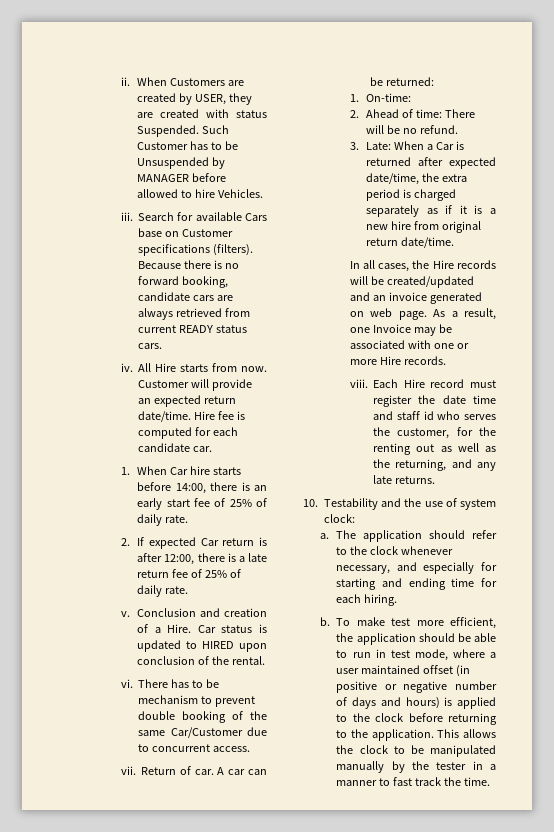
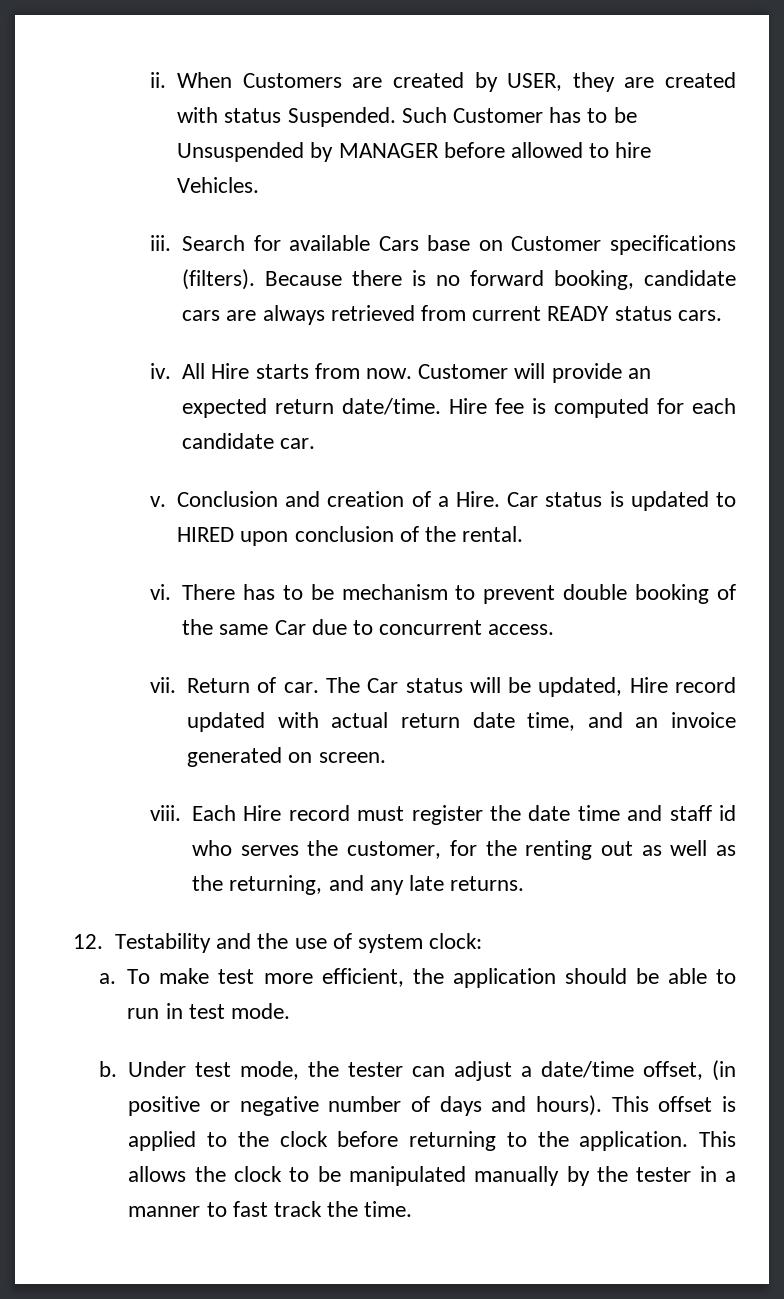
- 1. When Car hire starts before 14:00, there is an early start fee of 25% of daily rate.
- 2. If expected Car return is after 12:00, there is a late return fee of 25% of daily rate.
- There has to be mechanism to prevent double booking of the same Car/Customer due to concurrent access.
+ There has to be mechanism to prevent double booking of the same Car due to concurrent access.
- A car can be returned:
- 1. On-time:
- 2. Ahead of time: There will be no refund.
- 3. Late: When a Car is returned after expected date/time, the extra period is charged separately as if it is a new hire from original return date/time.
- In all cases, the Hire records will be created/updated and an invoice generated on web page. As a result, one Invoice may be associated with one or more Hire records.
+ The Car status will be updated, Hire record updated with actual return date time, and an invoice generated on screen.
- 10. Testability and the use of system clock:
+ 12. Testability and the use of system clock:
- The application should refer to the clock whenever necessary, and especially for starting and ending time for each hiring.
- b.
- To make test more efficient, the application should be able to run in test mode, where a user maintained offset (in positive or negative number of days and hours) is applied to the clock before returning to the application.
+ To make test more efficient, the application should be able to run in test mode.
+ b. Under test mode, the tester can adjust a date/time offset, (in positive or negative number of days and hours). This offset is applied to the clock before returning to the application.

